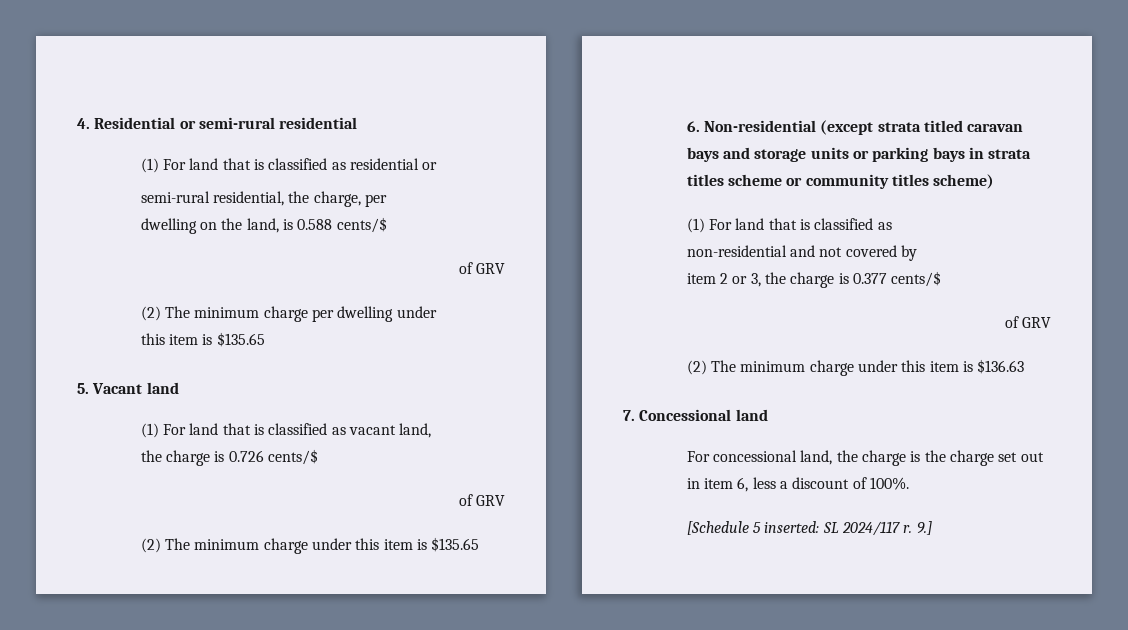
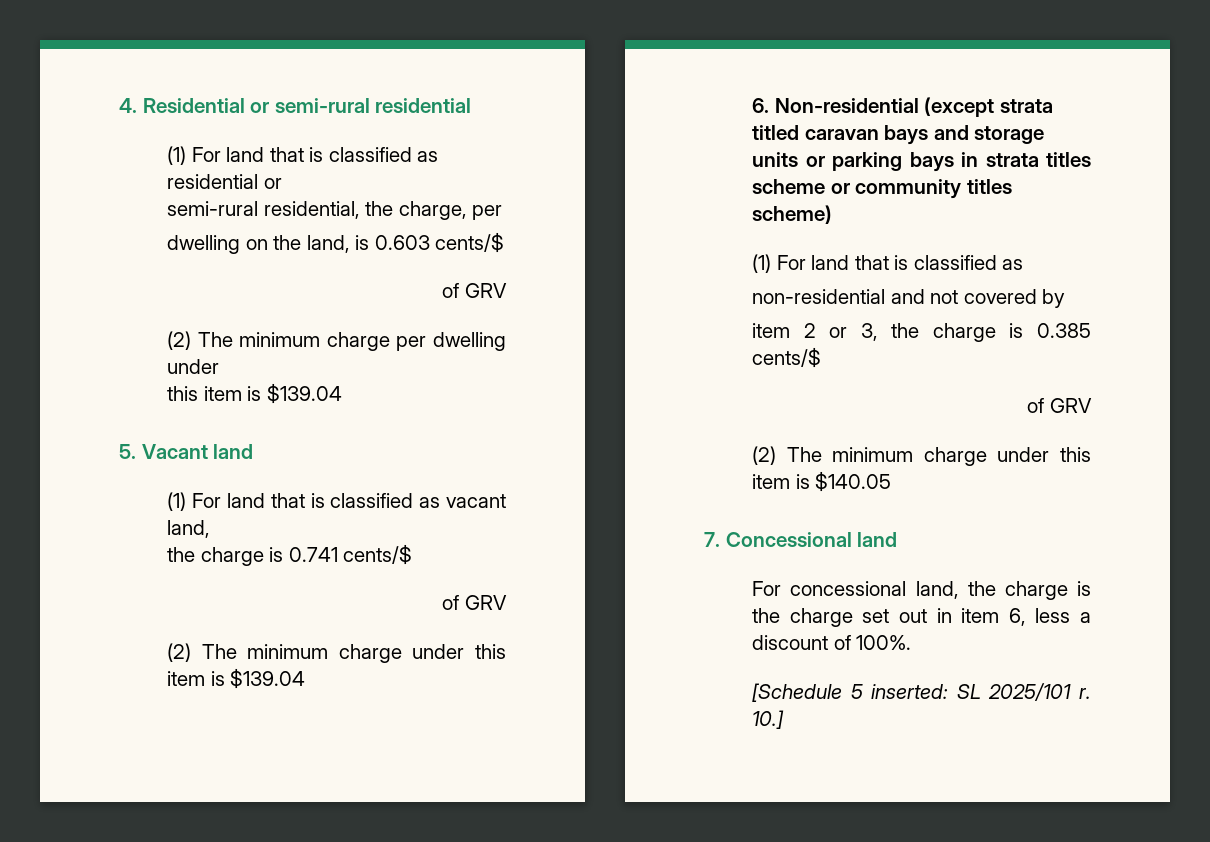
- dwelling on the land, is 0.588 cents/$
+ dwelling on the land, is 0.603 cents/$
  (2) The minimum charge per dwelling under
- this item is $135.65
+ this item is $139.04
- the charge is 0.726 cents/$
+ the charge is 0.741 cents/$
- (2) The minimum charge under this item is $135.65
+ (2) The minimum charge under this item is $139.04
- item 2 or 3, the charge is 0.377 cents/$
+ item 2 or 3, the charge is 0.385 cents/$
- (2) The minimum charge under this item is $136.63
+ (2) The minimum charge under this item is $140.05
- [Schedule 5 inserted: SL 2024/117 r. 9.]
+ [Schedule 5 inserted: SL 2025/101 r. 10.]

